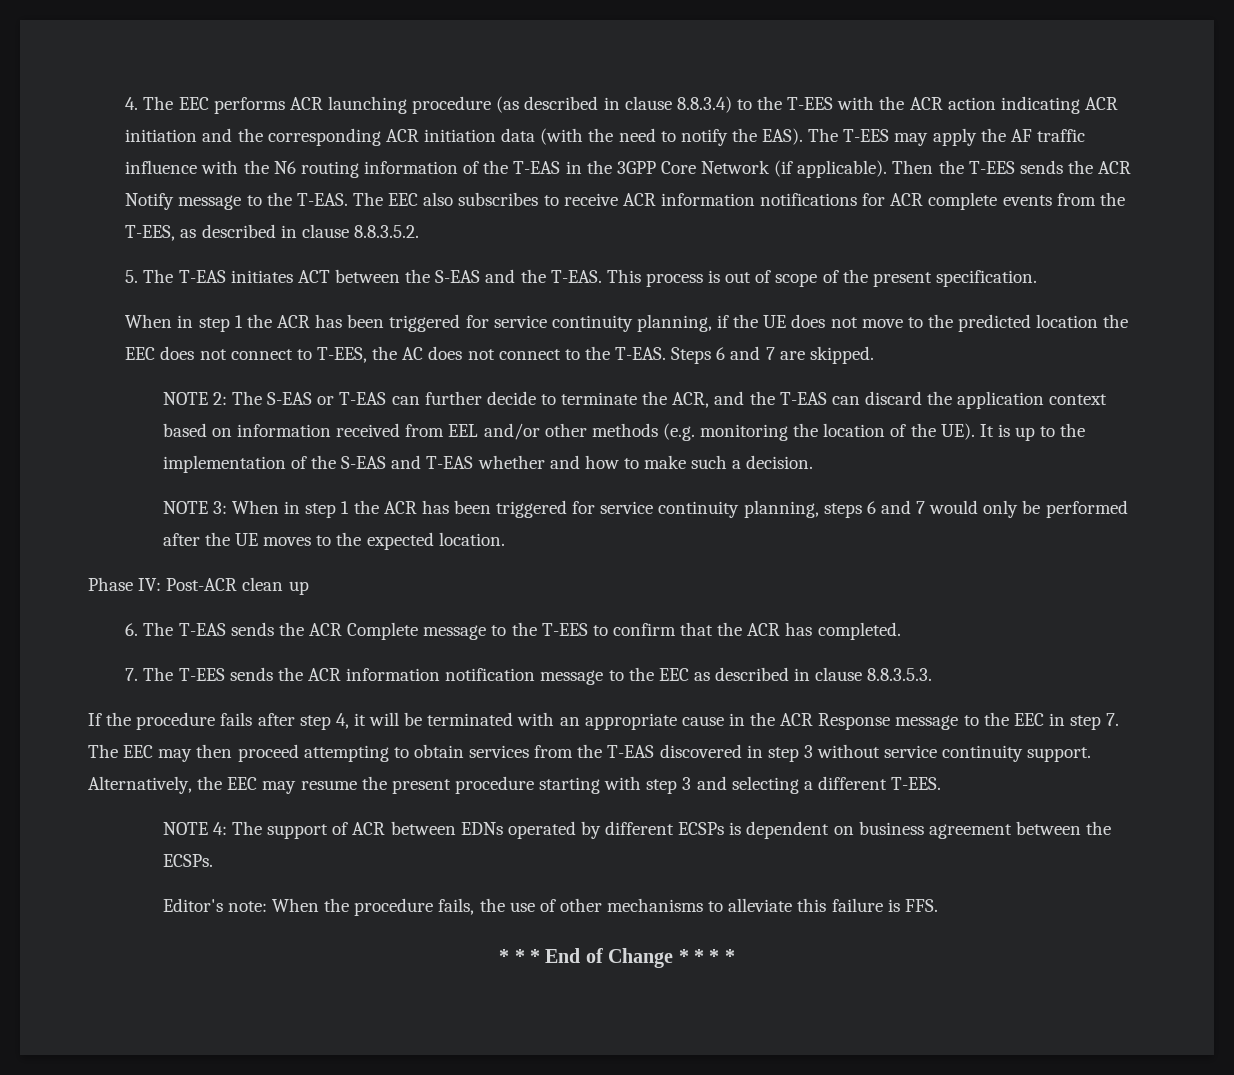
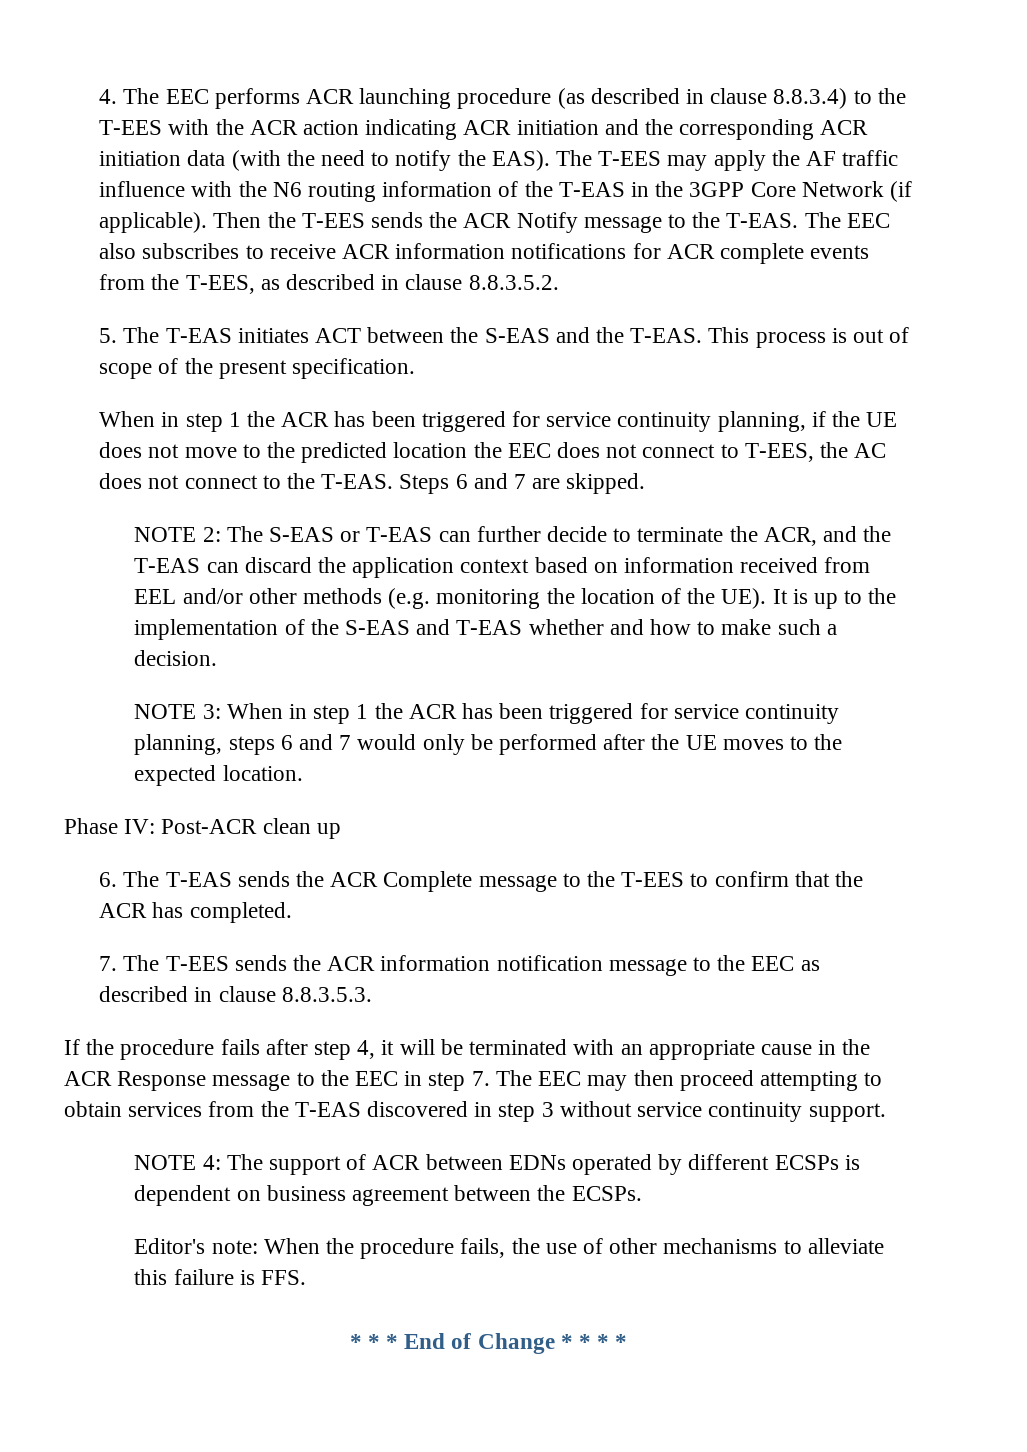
- Alternatively, the EEC may resume the present procedure starting with step 3 and selecting a different T-EES.

